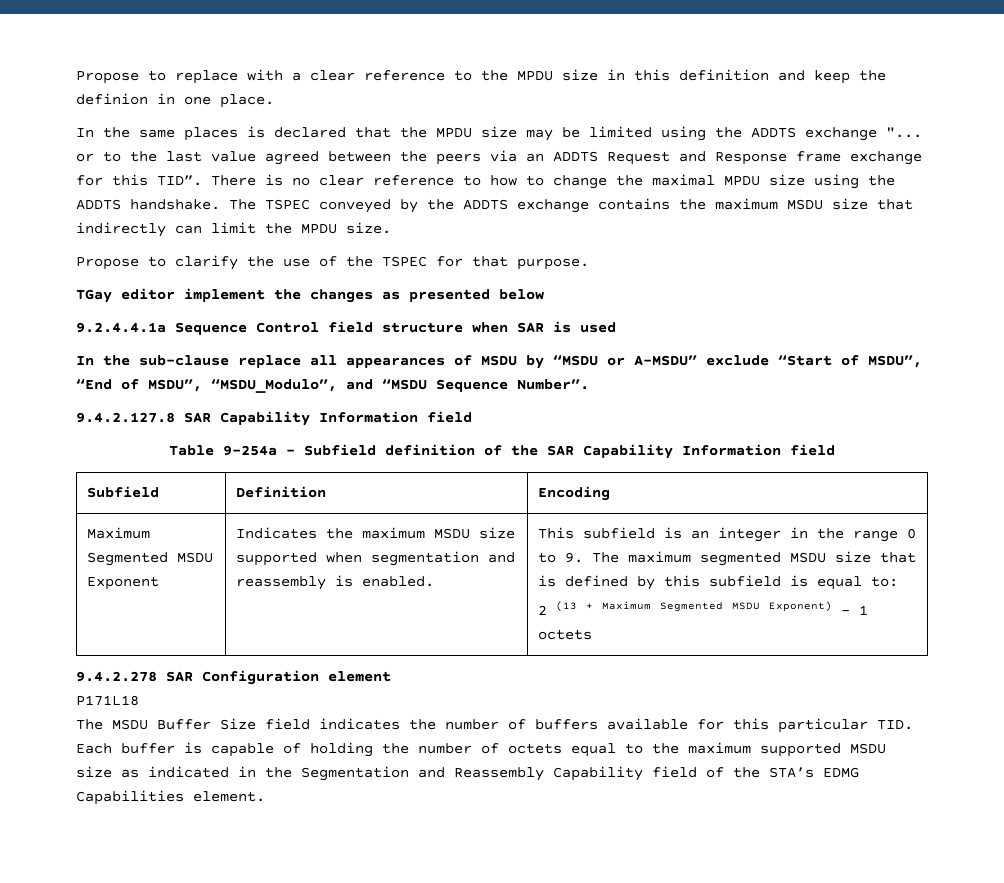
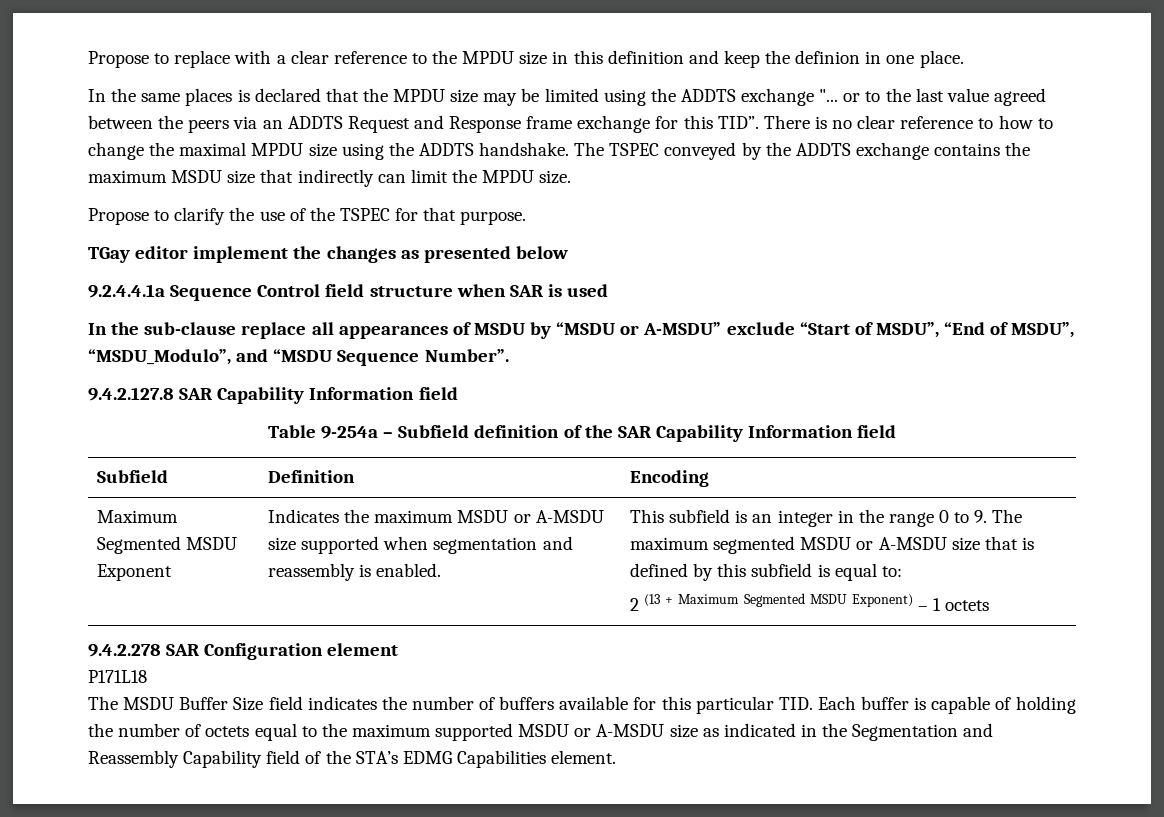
- Indicates the maximum MSDU size supported when segmentation and reassembly is enabled.
+ Indicates the maximum MSDU or A-MSDU size supported when segmentation and reassembly is enabled.
- This subfield is an integer in the range 0 to 9. The maximum segmented MSDU size that is defined by this subfield is equal to:
+ This subfield is an integer in the range 0 to 9. The maximum segmented MSDU or A-MSDU size that is defined by this subfield is equal to:
- The MSDU Buffer Size field indicates the number of buffers available for this particular TID. Each buffer is capable of holding the number of octets equal to the maximum supported MSDU size as indicated in the Segmentation and Reassembly Capability field of the STA’s EDMG Capabilities element.
+ The MSDU Buffer Size field indicates the number of buffers available for this particular TID. Each buffer is capable of holding the number of octets equal to the maximum supported MSDU or A-MSDU size as indicated in the Segmentation and Reassembly Capability field of the STA’s EDMG Capabilities element.

